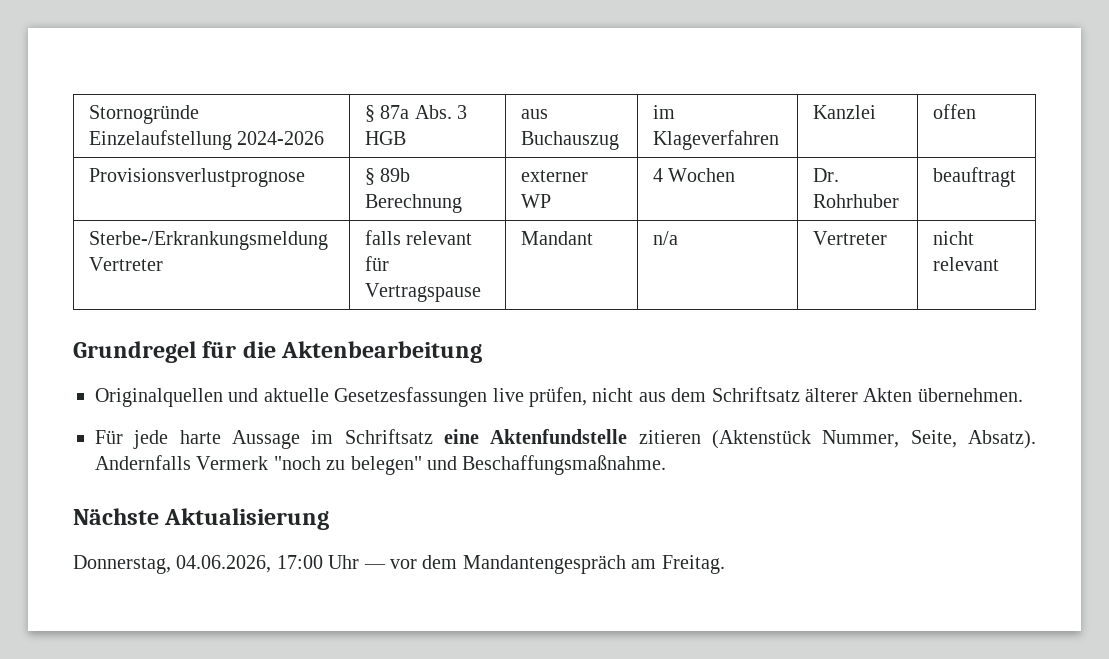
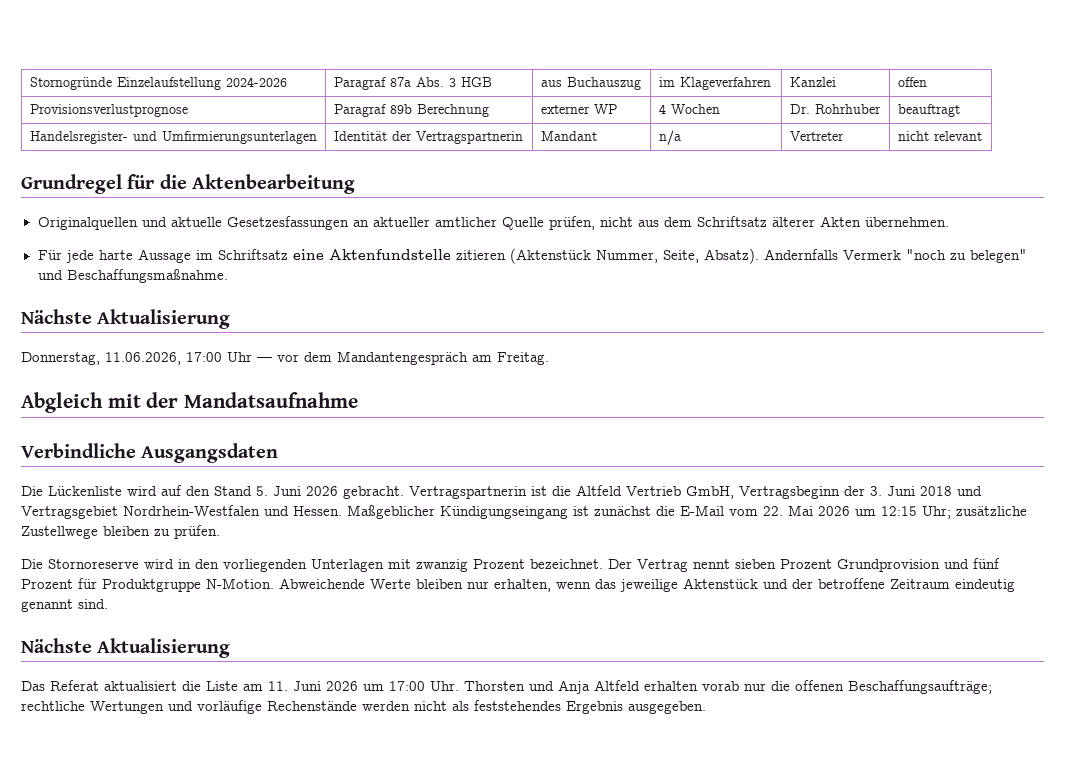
- Stornogründe Einzelaufstellung 2024-2026 | § 87a Abs. 3 HGB | aus Buchauszug | im Klageverfahren | Kanzlei | offen
+ Stornogründe Einzelaufstellung 2024-2026 | Paragraf 87a Abs. 3 HGB | aus Buchauszug | im Klageverfahren | Kanzlei | offen
- Provisionsverlustprognose | § 89b Berechnung | externer WP | 4 Wochen | Dr. Rohrhuber | beauftragt
+ Provisionsverlustprognose | Paragraf 89b Berechnung | externer WP | 4 Wochen | Dr. Rohrhuber | beauftragt
- Sterbe-/Erkrankungsmeldung Vertreter | falls relevant für Vertragspause | Mandant | n/a | Vertreter | nicht relevant
+ Handelsregister- und Umfirmierungsunterlagen | Identität der Vertragspartnerin | Mandant | n/a | Vertreter | nicht relevant
- Originalquellen und aktuelle Gesetzesfassungen live prüfen, nicht aus dem Schriftsatz älterer Akten übernehmen.
+ Originalquellen und aktuelle Gesetzesfassungen an aktueller amtlicher Quelle prüfen, nicht aus dem Schriftsatz älterer Akten übernehmen.
- Donnerstag, 04.06.2026, 17:00 Uhr — vor dem Mandantengespräch am Freitag.
+ Donnerstag, 11.06.2026, 17:00 Uhr — vor dem Mandantengespräch am Freitag.
+ Abgleich mit der Mandatsaufnahme
+ Verbindliche Ausgangsdaten
+ Die Lückenliste wird auf den Stand 5. Juni 2026 gebracht. Vertragspartnerin ist die Altfeld Vertrieb GmbH, Vertragsbeginn der 3. Juni 2018 und Vertragsgebiet Nordrhein-Westfalen und Hessen. Maßgeblicher Kündigungseingang ist zunächst die E-Mail vom 22. Mai 2026 um 12:15 Uhr; zusätzliche Zustellwege bleiben zu prüfen.
+ Die Stornoreserve wird in den vorliegenden Unterlagen mit zwanzig Prozent bezeichnet. Der Vertrag nennt sieben Prozent Grundprovision und fünf Prozent für Produktgruppe N-Motion. Abweichende Werte bleiben nur erhalten, wenn das jeweilige Aktenstück und der betroffene Zeitraum eindeutig genannt sind.
+ Nächste Aktualisierung
+ Das Referat aktualisiert die Liste am 11. Juni 2026 um 17:00 Uhr. Thorsten und Anja Altfeld erhalten vorab nur die offenen Beschaffungsaufträge; rechtliche Wertungen und vorläufige Rechenstände werden nicht als feststehendes Ergebnis ausgegeben.

